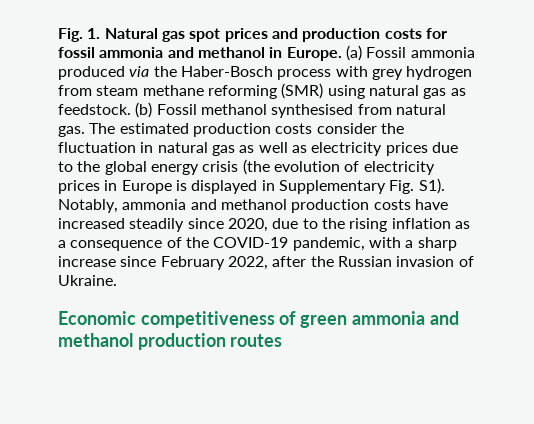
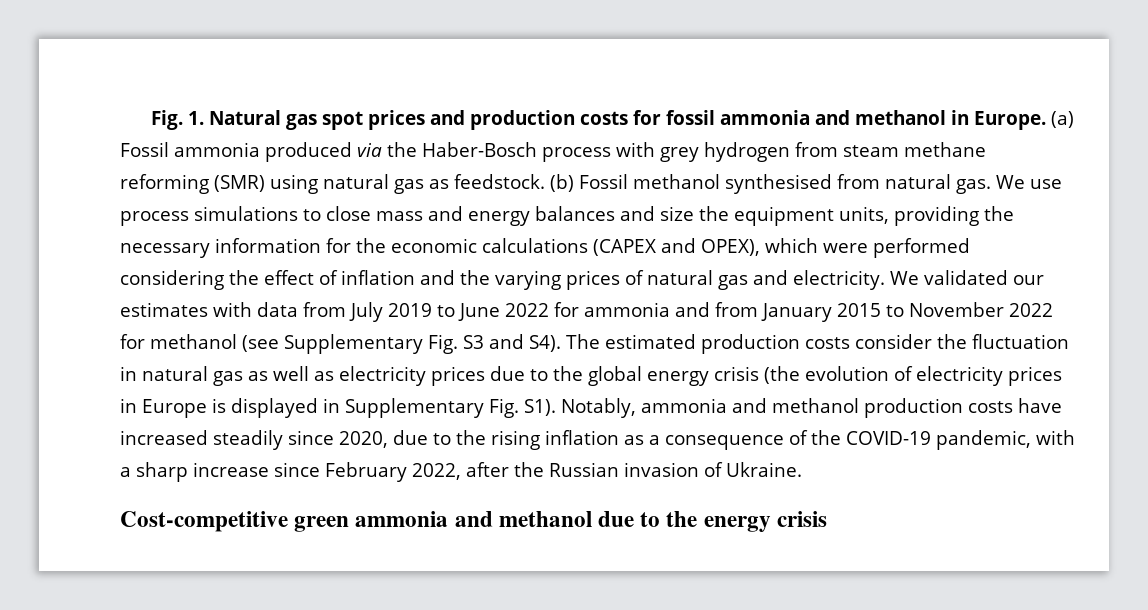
- The estimated production costs consider the fluctuation in natural gas as well as electricity prices due to the global energy crisis (the evolution of electricity prices in Europe is displayed in Supplementary Fig. S1). Notably, ammonia and methanol production costs have increased steadily since 2020, due to the rising inflation as a consequence of the COVID-19 pandemic, with a sharp increase since February 2022, after the Russian invasion of Ukraine.
+ We use process simulations to close mass and energy balances and size the equipment units, providing the necessary information for the economic calculations (CAPEX and OPEX), which were performed considering the effect of inflation and the varying prices of natural gas and electricity. We validated our estimates with data from July 2019 to June 2022 for ammonia and from January 2015 to November 2022 for methanol (see Supplementary Fig. S3 and S4). The estimated production costs consider the fluctuation in natural gas as well as electricity prices due to the global energy crisis (the evolution of electricity prices in Europe is displayed in Supplementary Fig. S1). Notably, ammonia and methanol production costs have increased steadily since 2020, due to the rising inflation as a consequence of the COVID-19 pandemic, with a sharp increase since February 2022, after the Russian invasion of Ukraine.
- Economic competitiveness of green ammonia and methanol production routes
+ Cost-competitive green ammonia and methanol due to the energy crisis

